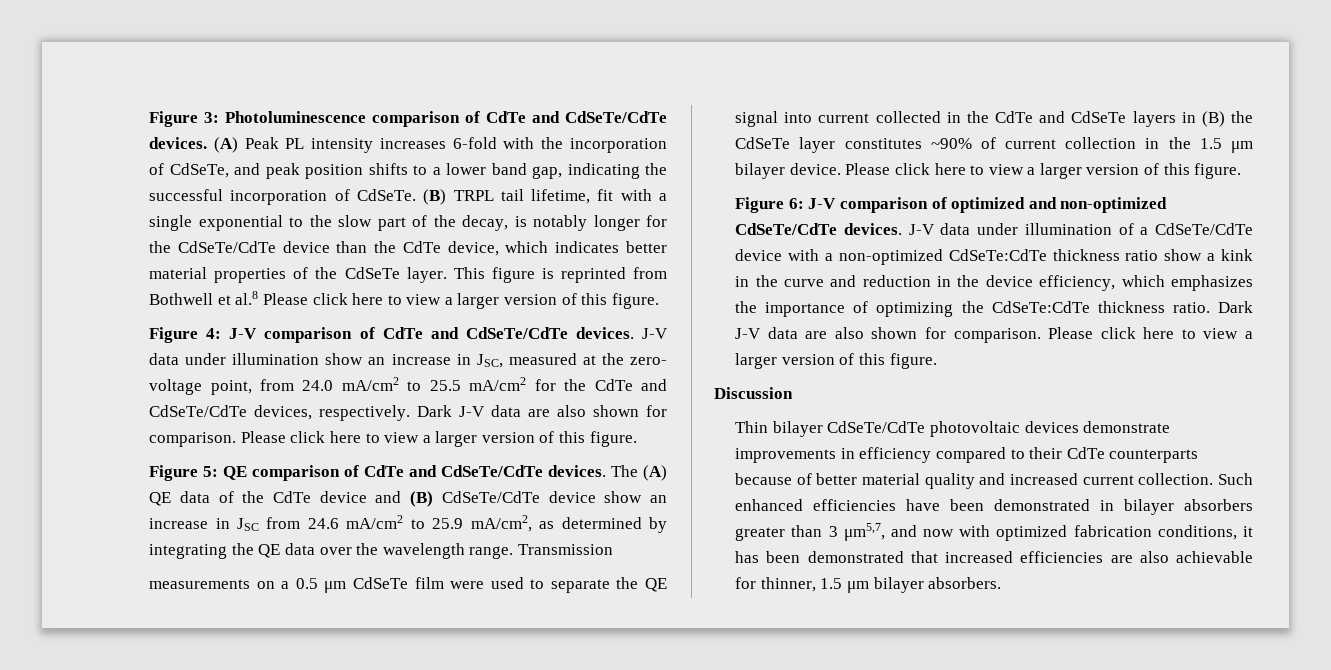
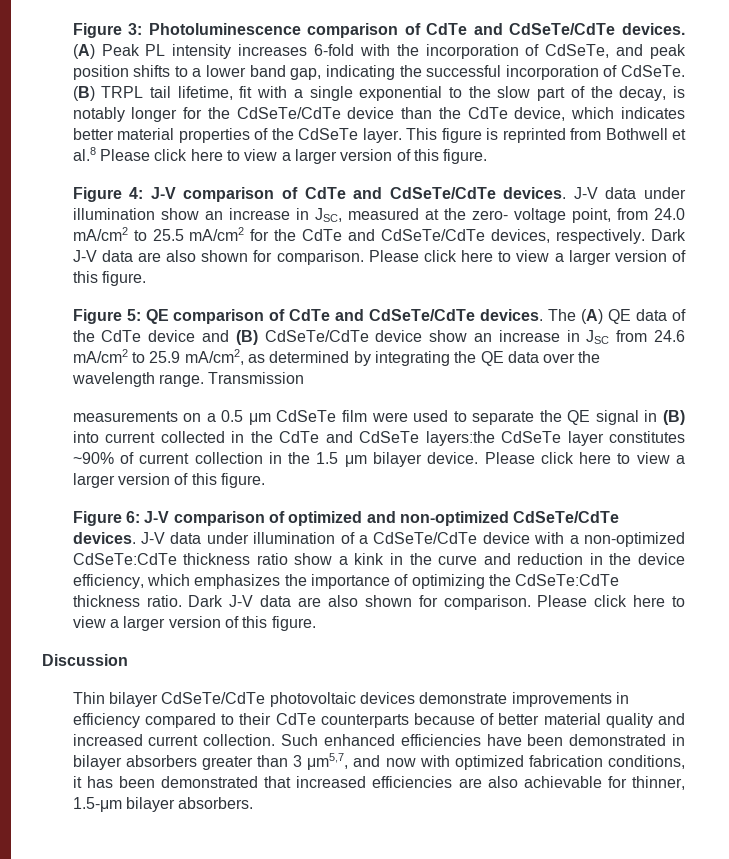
- measurements on a 0.5 μm CdSeTe film were used to separate the QE signal into current collected in the CdTe and CdSeTe layers in (B) the CdSeTe layer constitutes ~90% of current collection in the 1.5 μm bilayer device.
+ measurements on a 0.5 μm CdSeTe film were used to separate the QE signal in (B) into current collected in the CdTe and CdSeTe layers:the CdSeTe layer constitutes ~90% of current collection in the 1.5 μm bilayer device.
- Such enhanced efficiencies have been demonstrated in bilayer absorbers greater than 3 μm5,7, and now with optimized fabrication conditions, it has been demonstrated that increased efficiencies are also achievable for thinner, 1.5 μm bilayer absorbers.
+ Such enhanced efficiencies have been demonstrated in bilayer absorbers greater than 3 μm5,7, and now with optimized fabrication conditions, it has been demonstrated that increased efficiencies are also achievable for thinner, 1.5-μm bilayer absorbers.

